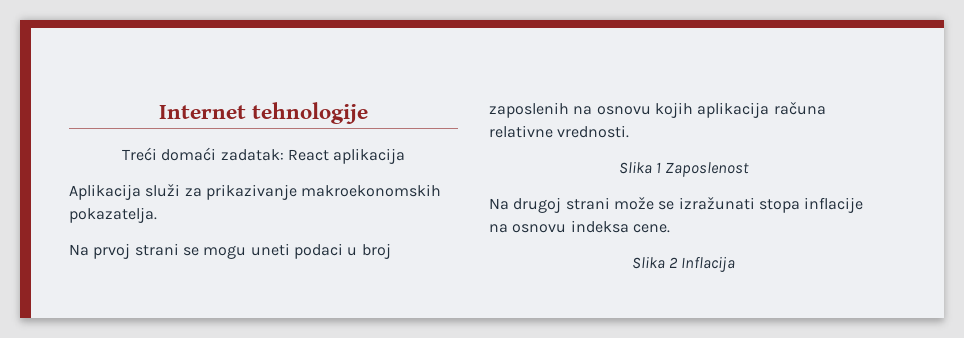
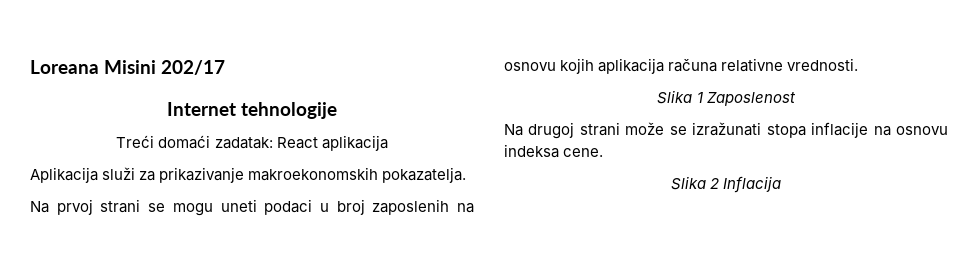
+ Loreana Misini 202/17

